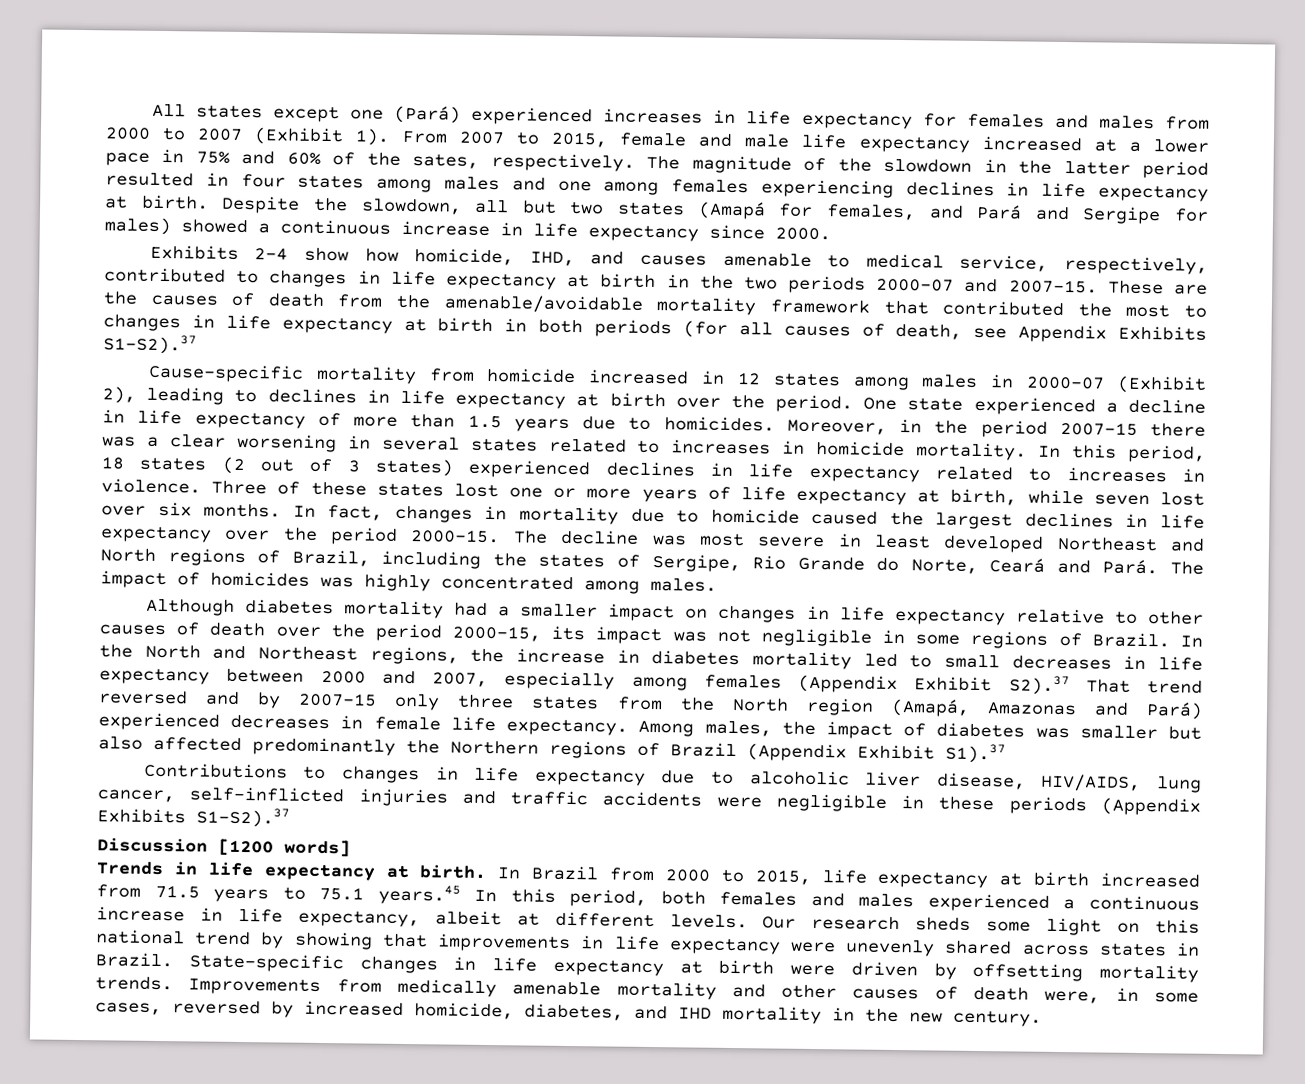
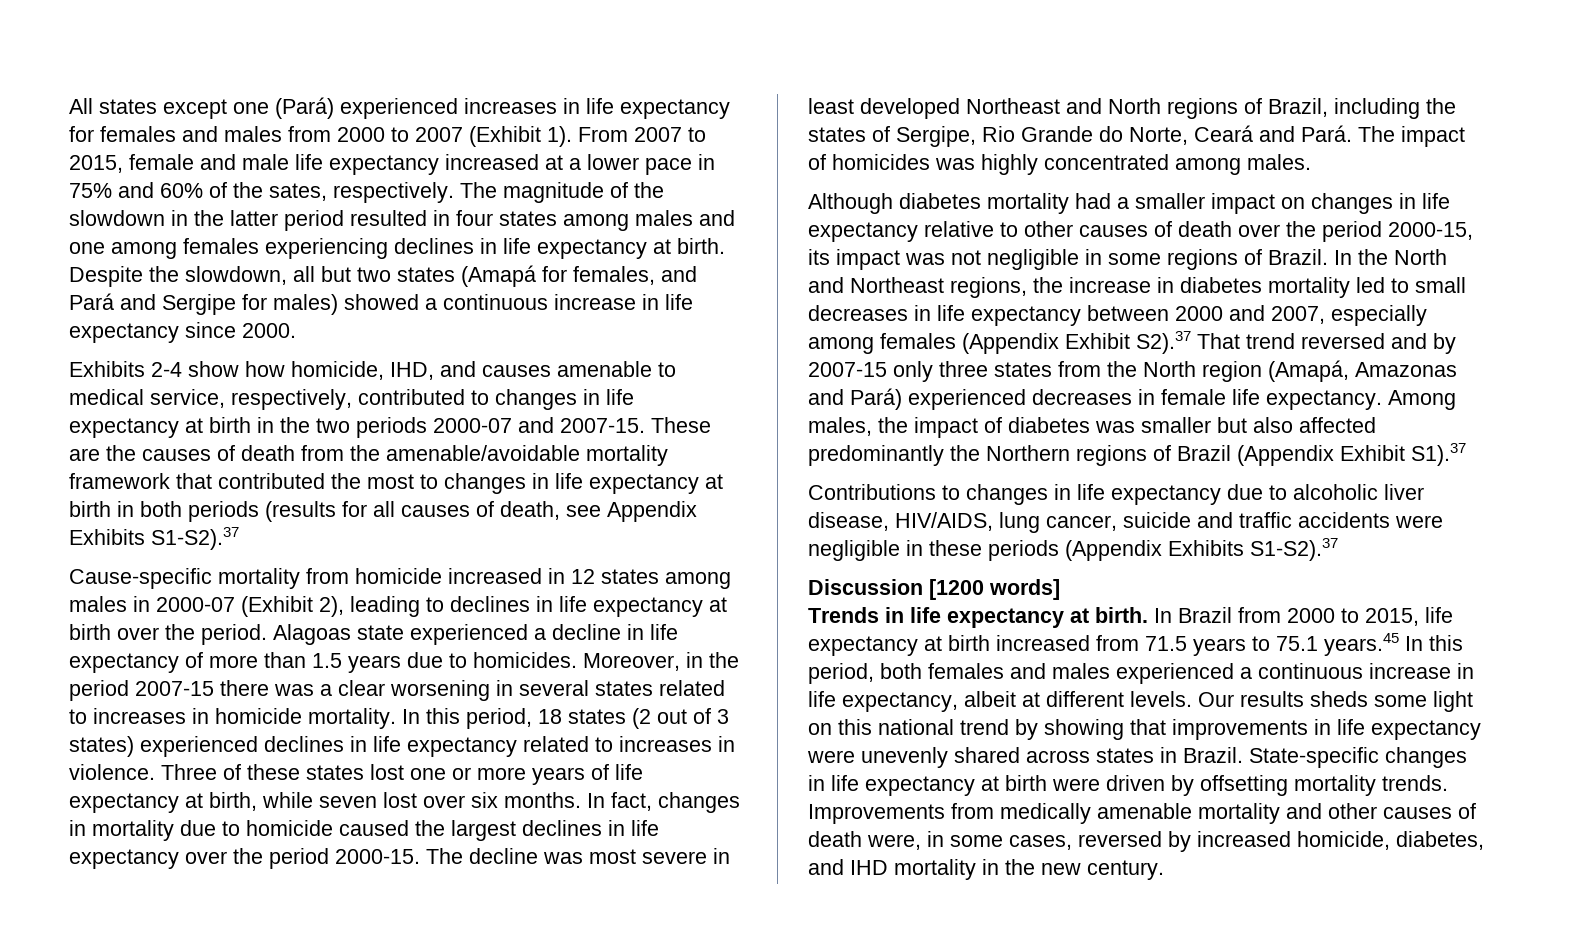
- These are the causes of death from the amenable/avoidable mortality framework that contributed the most to changes in life expectancy at birth in both periods (for all causes of death, see Appendix Exhibits S1-S2).37
+ These are the causes of death from the amenable/avoidable mortality framework that contributed the most to changes in life expectancy at birth in both periods (results for all causes of death, see Appendix Exhibits S1-S2).37
- One state experienced a decline in life expectancy of more than 1.5 years due to homicides.
+ Alagoas state experienced a decline in life expectancy of more than 1.5 years due to homicides.
- Contributions to changes in life expectancy due to alcoholic liver disease, HIV/AIDS, lung cancer, self-inflicted injuries and traffic accidents were negligible in these periods (Appendix Exhibits S1-S2).37
+ Contributions to changes in life expectancy due to alcoholic liver disease, HIV/AIDS, lung cancer, suicide and traffic accidents were negligible in these periods (Appendix Exhibits S1-S2).37
- Our research sheds some light on this national trend by showing that improvements in life expectancy were unevenly shared across states in Brazil.
+ Our results sheds some light on this national trend by showing that improvements in life expectancy were unevenly shared across states in Brazil.

